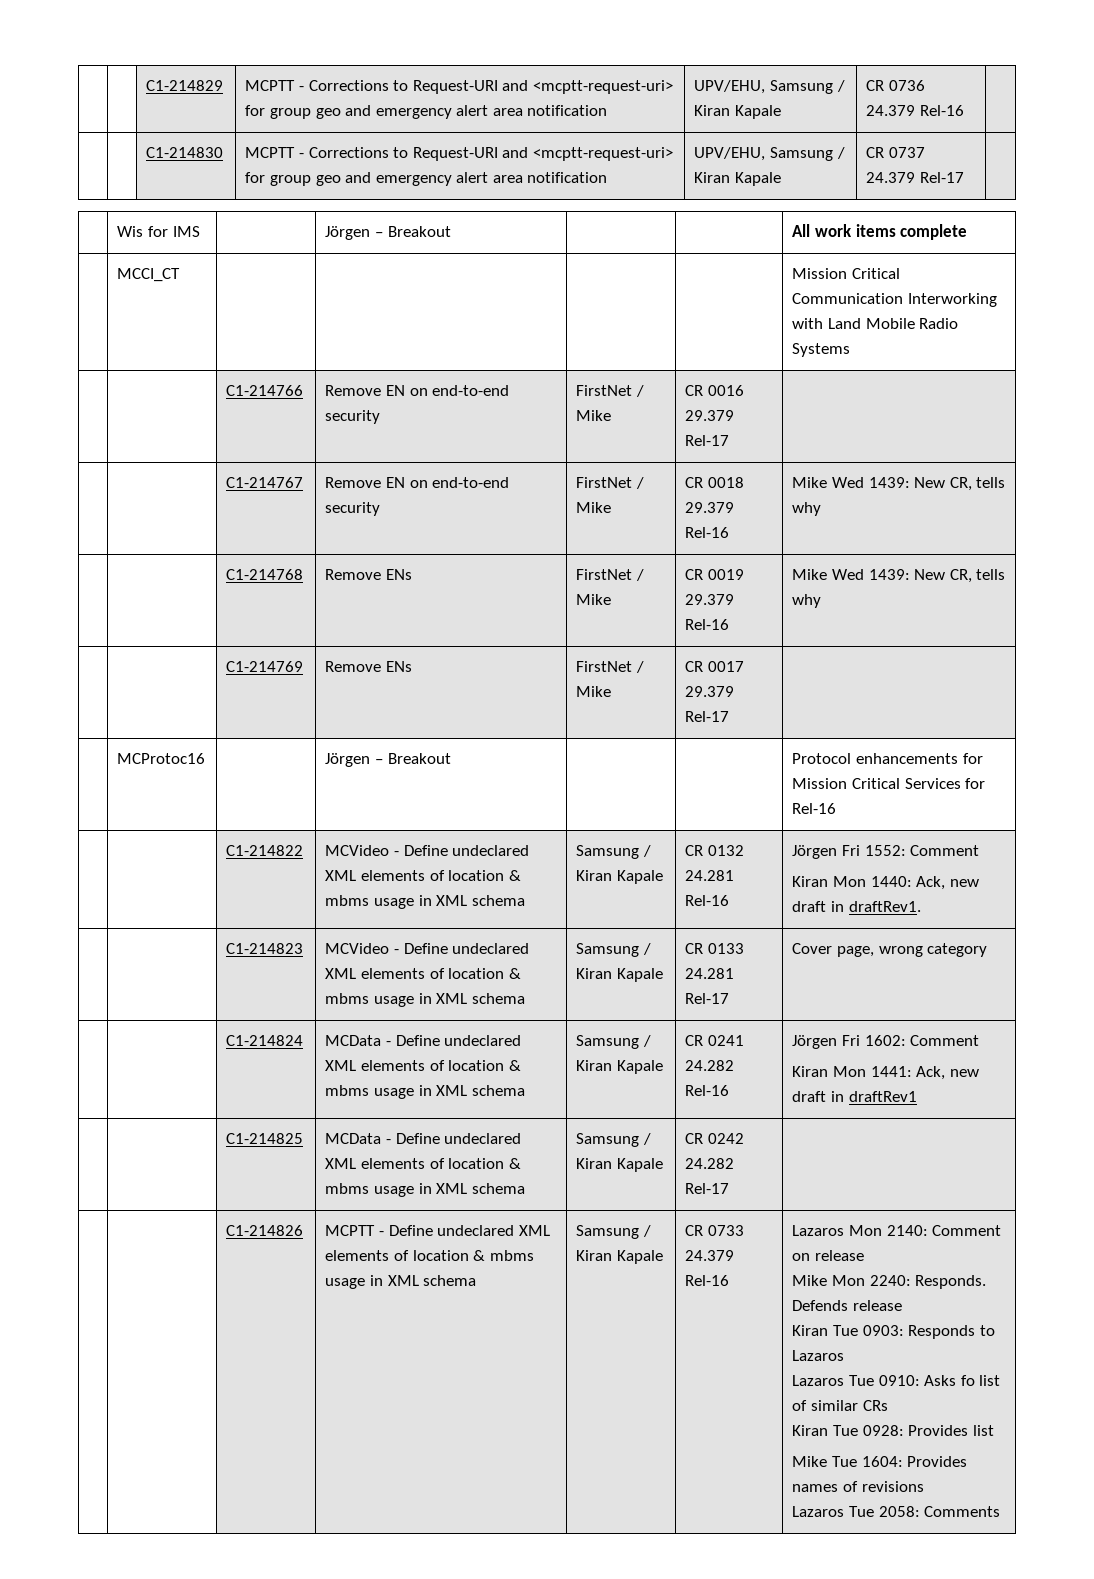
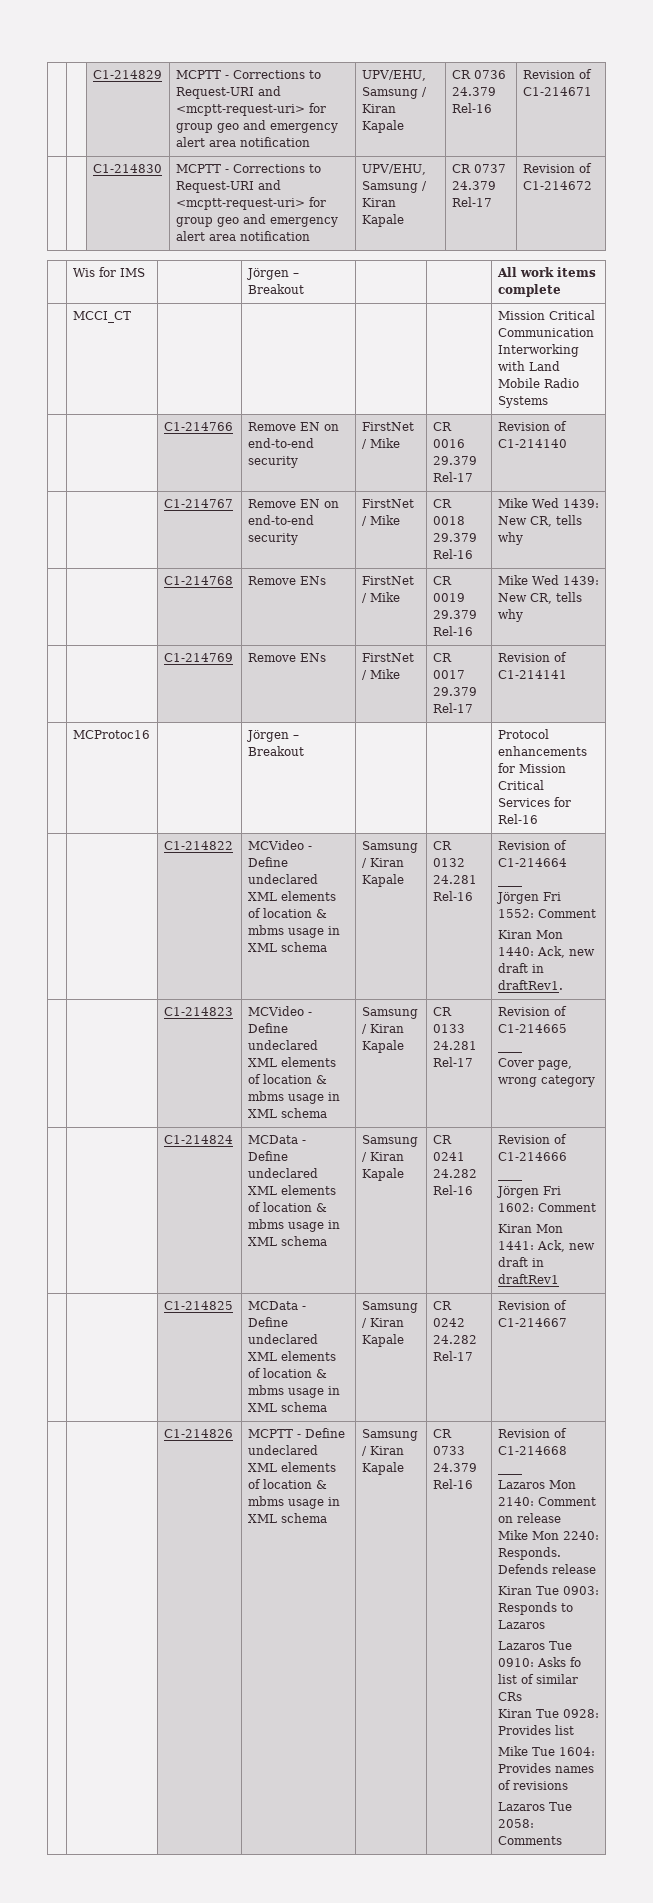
- | | C1-214829 | MCPTT - Corrections to Request-URI and <mcptt-request-uri> for group geo and emergency alert area notification | UPV/EHU, Samsung / Kiran Kapale | CR 0736 24.379 Rel-16 |
+ | | C1-214829 | MCPTT - Corrections to Request-URI and <mcptt-request-uri> for group geo and emergency alert area notification | UPV/EHU, Samsung / Kiran Kapale | CR 0736 24.379 Rel-16 | Revision of C1-214671
- | | C1-214830 | MCPTT - Corrections to Request-URI and <mcptt-request-uri> for group geo and emergency alert area notification | UPV/EHU, Samsung / Kiran Kapale | CR 0737 24.379 Rel-17 |
+ | | C1-214830 | MCPTT - Corrections to Request-URI and <mcptt-request-uri> for group geo and emergency alert area notification | UPV/EHU, Samsung / Kiran Kapale | CR 0737 24.379 Rel-17 | Revision of C1-214672
- | | C1-214766 | Remove EN on end-to-end security | FirstNet / Mike | CR 0016 29.379 Rel-17 |
+ | | C1-214766 | Remove EN on end-to-end security | FirstNet / Mike | CR 0016 29.379 Rel-17 | Revision of C1-214140
- | | C1-214769 | Remove ENs | FirstNet / Mike | CR 0017 29.379 Rel-17 |
+ | | C1-214769 | Remove ENs | FirstNet / Mike | CR 0017 29.379 Rel-17 | Revision of C1-214141
- | | C1-214822 | MCVideo - Define undeclared XML elements of location & mbms usage in XML schema | Samsung / Kiran Kapale | CR 0132 24.281 Rel-16 | Jörgen Fri 1552: Comment
+ | | C1-214822 | MCVideo - Define undeclared XML elements of location & mbms usage in XML schema | Samsung / Kiran Kapale | CR 0132 24.281 Rel-16 | Revision of C1-214664
+ ____
+ Jörgen Fri 1552: Comment
- | | C1-214823 | MCVideo - Define undeclared XML elements of location & mbms usage in XML schema | Samsung / Kiran Kapale | CR 0133 24.281 Rel-17 | Cover page, wrong category
+ | | C1-214823 | MCVideo - Define undeclared XML elements of location & mbms usage in XML schema | Samsung / Kiran Kapale | CR 0133 24.281 Rel-17 | Revision of C1-214665
+ ____
+ Cover page, wrong category
- | | C1-214824 | MCData - Define undeclared XML elements of location & mbms usage in XML schema | Samsung / Kiran Kapale | CR 0241 24.282 Rel-16 | Jörgen Fri 1602: Comment
+ | | C1-214824 | MCData - Define undeclared XML elements of location & mbms usage in XML schema | Samsung / Kiran Kapale | CR 0241 24.282 Rel-16 | Revision of C1-214666
+ ____
+ Jörgen Fri 1602: Comment
- | | C1-214825 | MCData - Define undeclared XML elements of location & mbms usage in XML schema | Samsung / Kiran Kapale | CR 0242 24.282 Rel-17 |
+ | | C1-214825 | MCData - Define undeclared XML elements of location & mbms usage in XML schema | Samsung / Kiran Kapale | CR 0242 24.282 Rel-17 | Revision of C1-214667
+ Revision of C1-214668
+ ____

